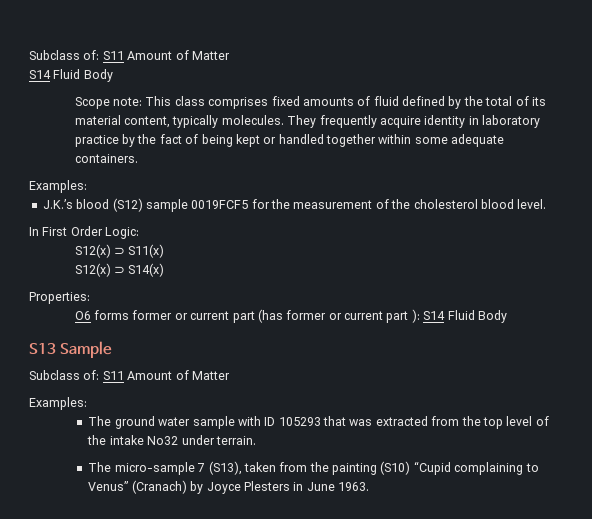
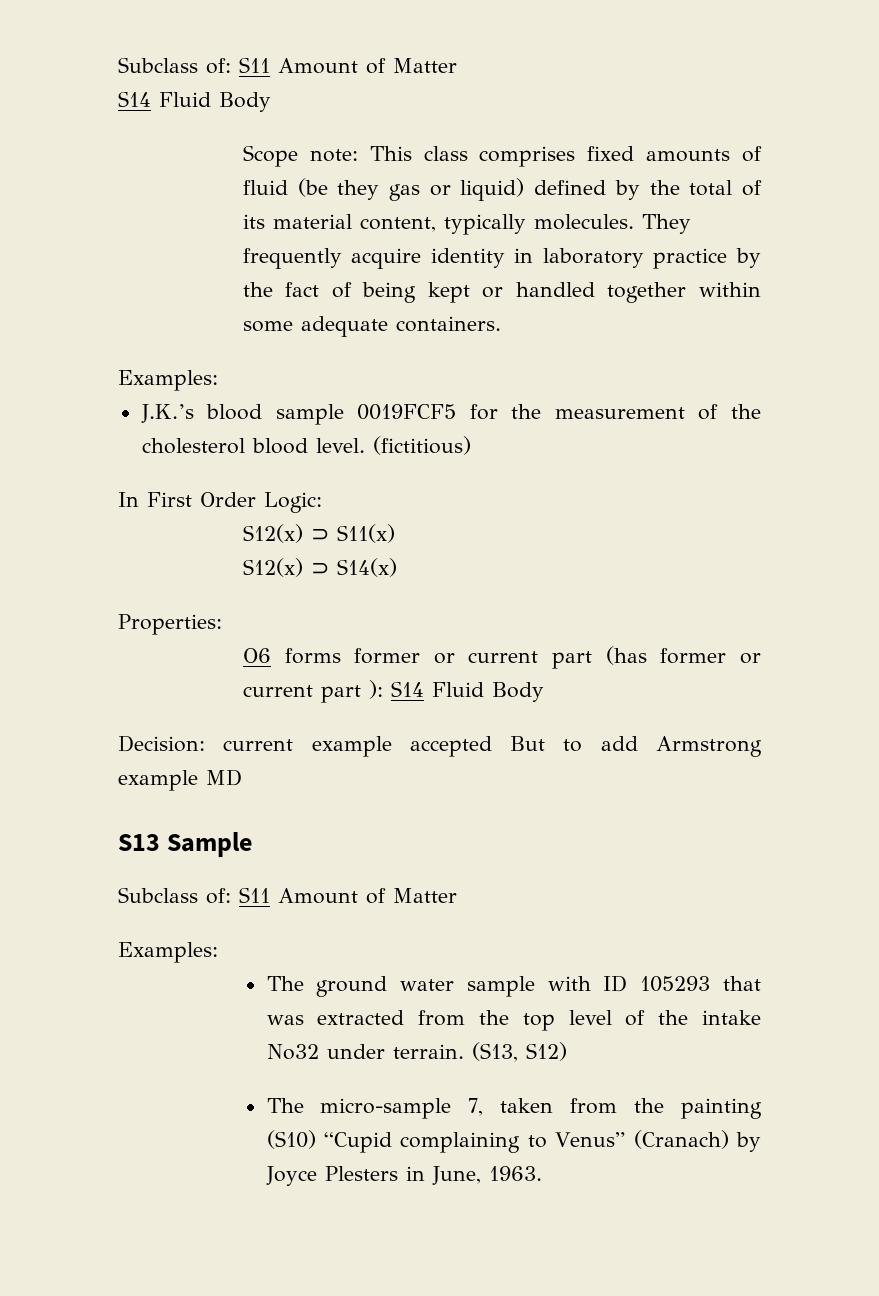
- Scope note: This class comprises fixed amounts of fluid defined by the total of its material content, typically molecules.
+ Scope note: This class comprises fixed amounts of fluid (be they gas or liquid) defined by the total of its material content, typically molecules.
- J.K.’s blood (S12) sample 0019FCF5 for the measurement of the cholesterol blood level.
+ J.K.’s blood sample 0019FCF5 for the measurement of the cholesterol blood level. (fictitious)
+ Decision: current example accepted But to add Armstrong example MD
+ (S13, S12)
- The micro-sample 7 (S13), taken from the painting (S10) “Cupid complaining to Venus” (Cranach) by Joyce Plesters in June 1963.
+ The micro-sample 7, taken from the painting (S10) “Cupid complaining to Venus” (Cranach) by Joyce Plesters in June, 1963.

